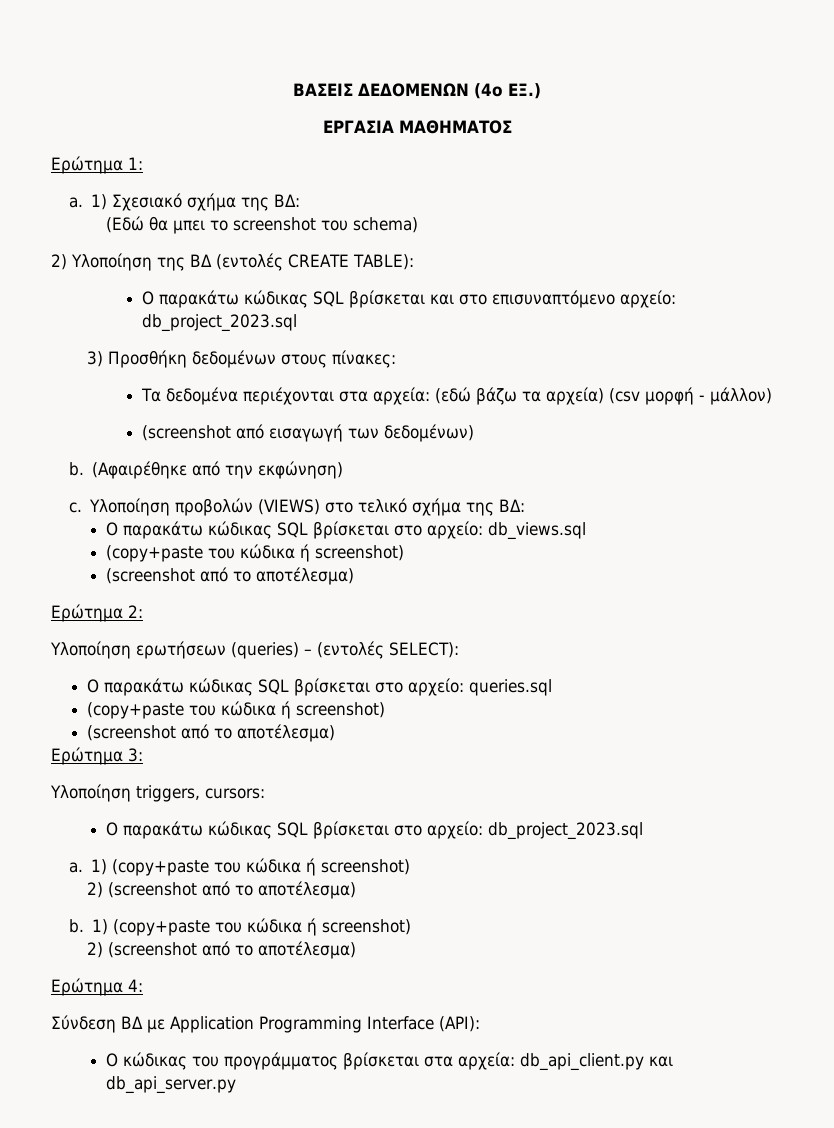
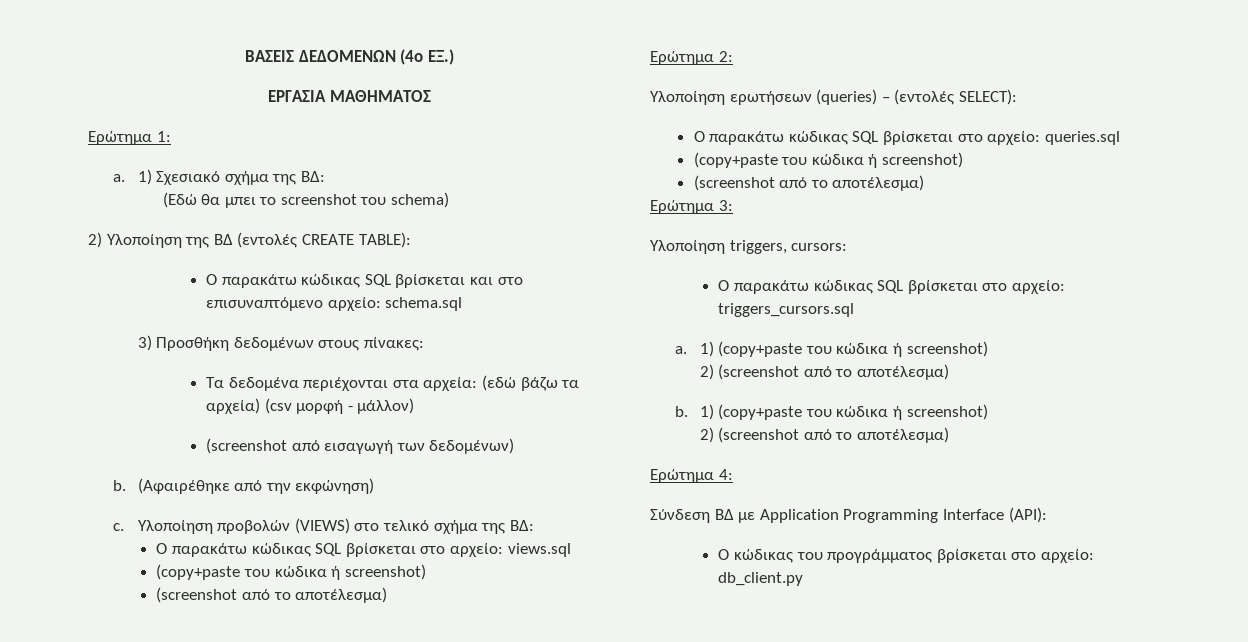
- Ο παρακάτω κώδικας SQL βρίσκεται και στο επισυναπτόμενο αρχείο: db_project_2023.sql
+ Ο παρακάτω κώδικας SQL βρίσκεται και στο επισυναπτόμενο αρχείο: schema.sql
- Ο παρακάτω κώδικας SQL βρίσκεται στο αρχείο: db_views.sql
+ Ο παρακάτω κώδικας SQL βρίσκεται στο αρχείο: views.sql
- Ο παρακάτω κώδικας SQL βρίσκεται στο αρχείο: db_project_2023.sql
+ Ο παρακάτω κώδικας SQL βρίσκεται στο αρχείο: triggers_cursors.sql
- Ο κώδικας του προγράμματος βρίσκεται στα αρχεία: db_api_client.py και db_api_server.py
+ Ο κώδικας του προγράμματος βρίσκεται στο αρχείο: db_client.py

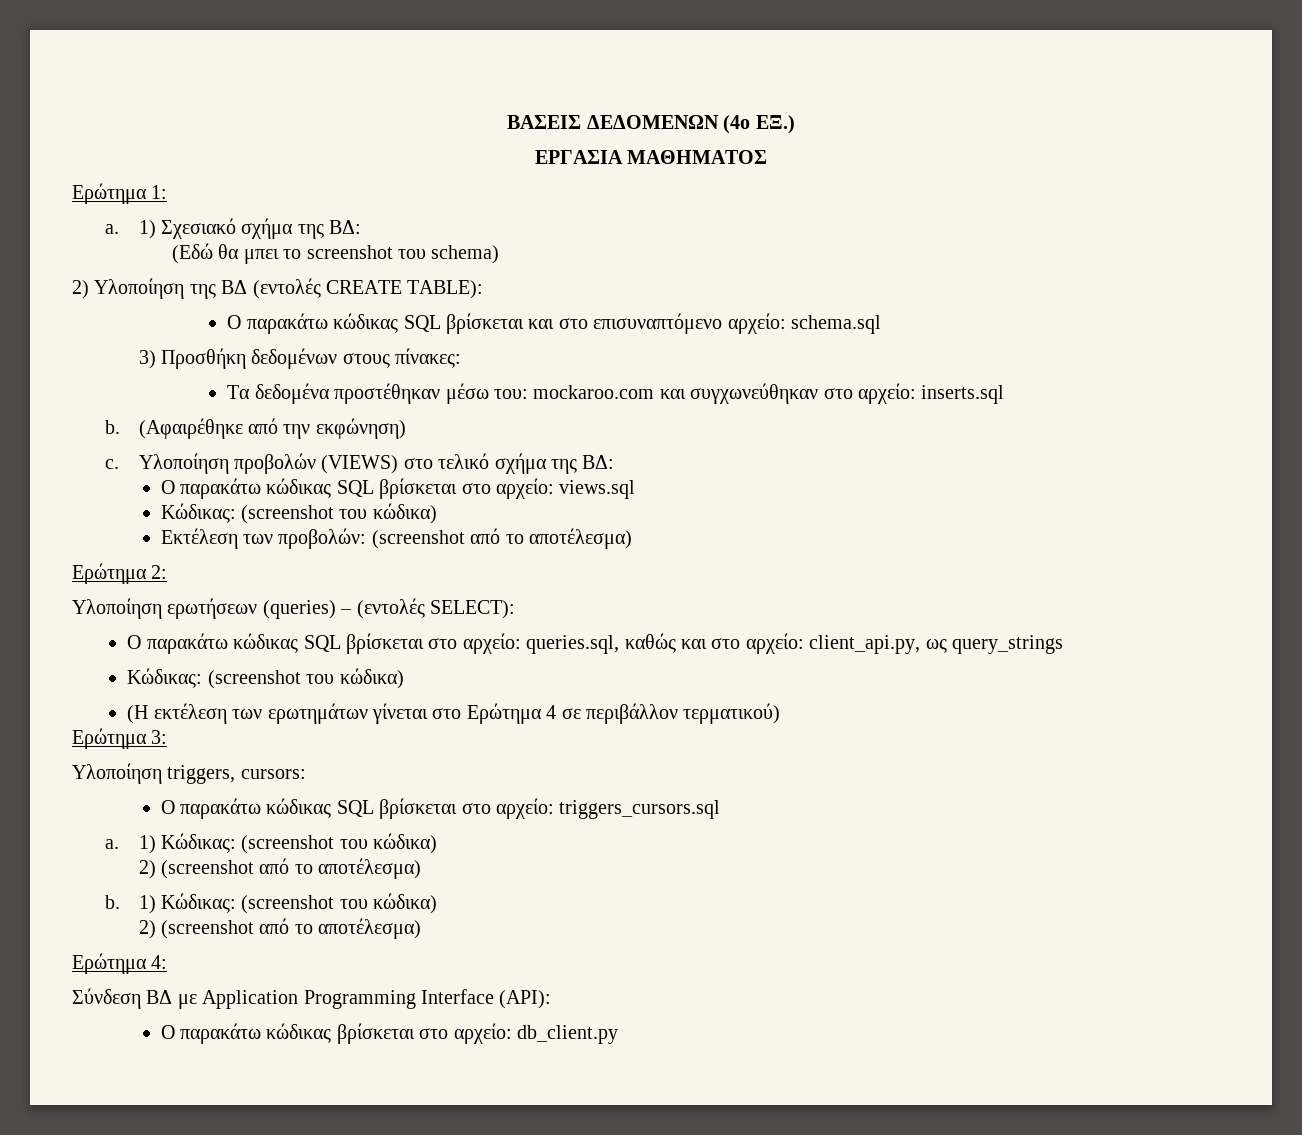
- Τα δεδομένα περιέχονται στα αρχεία: (εδώ βάζω τα αρχεία) (csv μορφή - μάλλον)
- (screenshot από εισαγωγή των δεδομένων)
+ Τα δεδομένα προστέθηκαν μέσω του: mockaroo.com και συγχωνεύθηκαν στο αρχείο: inserts.sql
  Ο παρακάτω κώδικας SQL βρίσκεται στο αρχείο: views.sql
- (copy+paste του κώδικα ή screenshot)
- (screenshot από το αποτέλεσμα)
+ Κώδικας: (screenshot του κώδικα)
+ Εκτέλεση των προβολών: (screenshot από το αποτέλεσμα)
- Ο παρακάτω κώδικας SQL βρίσκεται στο αρχείο: queries.sql
- (copy+paste του κώδικα ή screenshot)
- (screenshot από το αποτέλεσμα)
+ Ο παρακάτω κώδικας SQL βρίσκεται στο αρχείο: queries.sql, καθώς και στο αρχείο: client_api.py, ως query_strings
+ Κώδικας: (screenshot του κώδικα)
+ (Η εκτέλεση των ερωτημάτων γίνεται στο Ερώτημα 4 σε περιβάλλον τερματικού)
- a. 1) (copy+paste του κώδικα ή screenshot)
+ a. 1) Κώδικας: (screenshot του κώδικα)
- b. 1) (copy+paste του κώδικα ή screenshot)
+ b. 1) Κώδικας: (screenshot του κώδικα)
- Ο κώδικας του προγράμματος βρίσκεται στο αρχείο: db_client.py
+ Ο παρακάτω κώδικας βρίσκεται στο αρχείο: db_client.py

